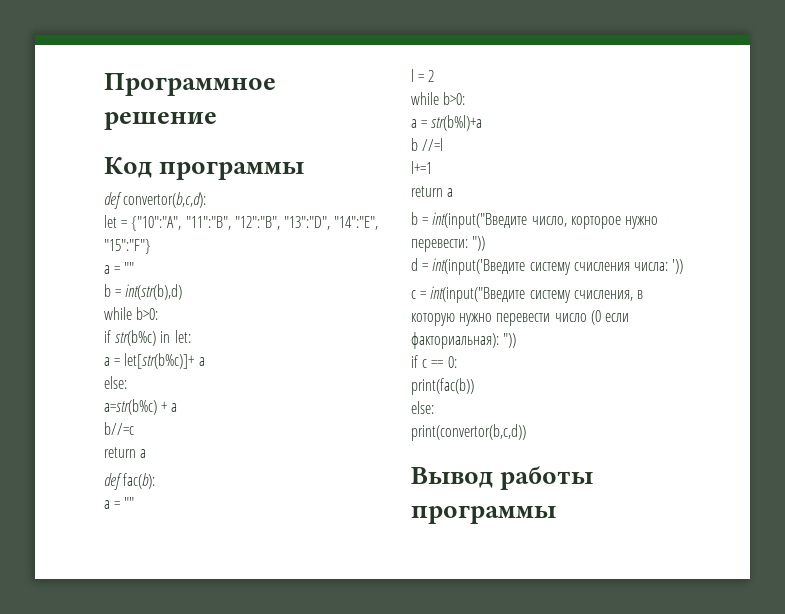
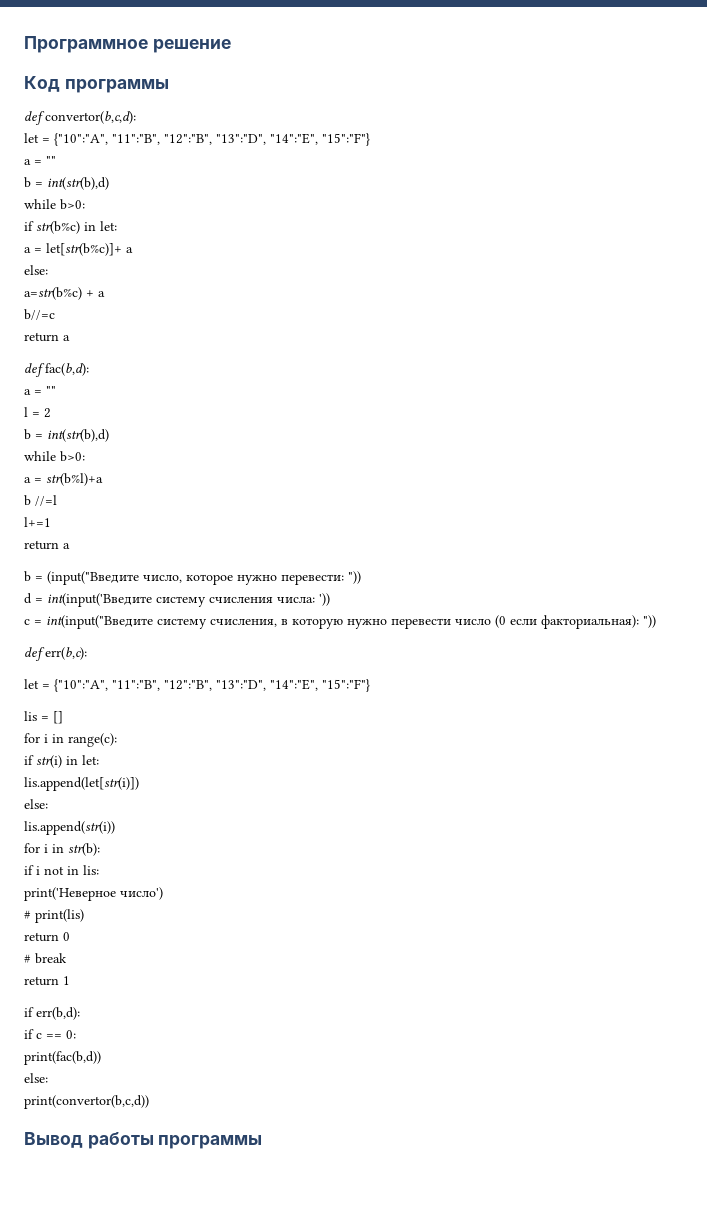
- def fac(b):
+ def fac(b,d):
  l = 2
+ b = int(str(b),d)
- b = int(input("Введите число, корторое нужно перевести: "))
+ b = (input("Введите число, которое нужно перевести: "))
+ def err(b,c):
+ let = {"10":"A", "11":"B", "12":"B", "13":"D", "14":"E", "15":"F"}
+ lis = []
+ for i in range(c):
+ if str(i) in let:
+ lis.append(let[str(i)])
+ else:
+ lis.append(str(i))
+ for i in str(b):
+ if i not in lis:
+ print('Неверное число')
+ # print(lis)
+ return 0
+ # break
+ return 1
+ if err(b,d):
- print(fac(b))
+ print(fac(b,d))

